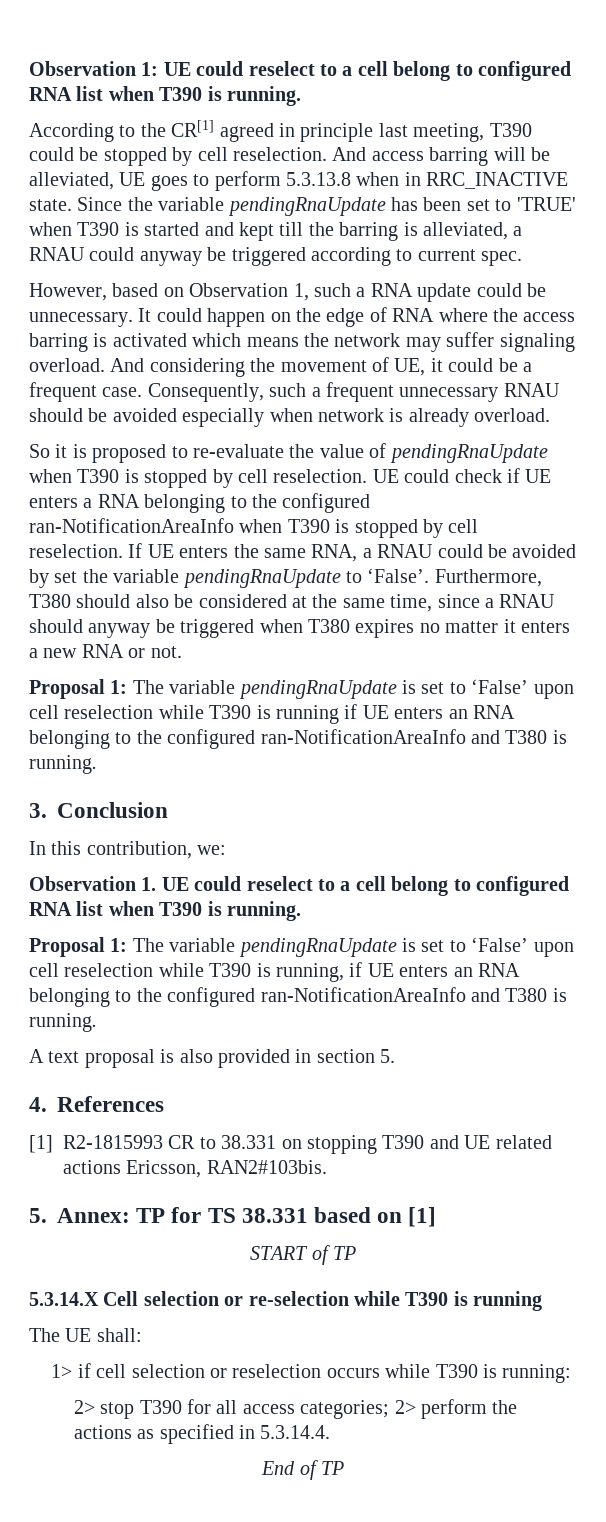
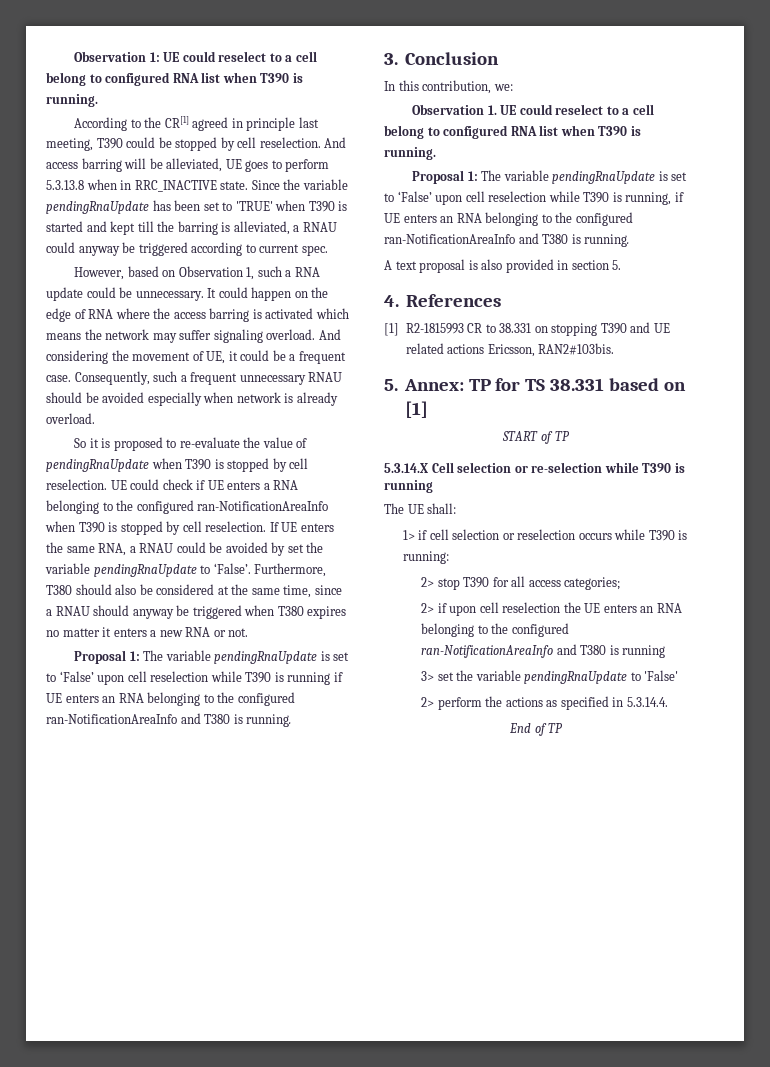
- 2> stop T390 for all access categories; 2> perform the actions as specified in 5.3.14.4.
+ 2> stop T390 for all access categories;
+ 2> if upon cell reselection the UE enters an RNA belonging to the configured ran-NotificationAreaInfo and T380 is running
+ 3> set the variable pendingRnaUpdate to 'False'
+ 2> perform the actions as specified in 5.3.14.4.

